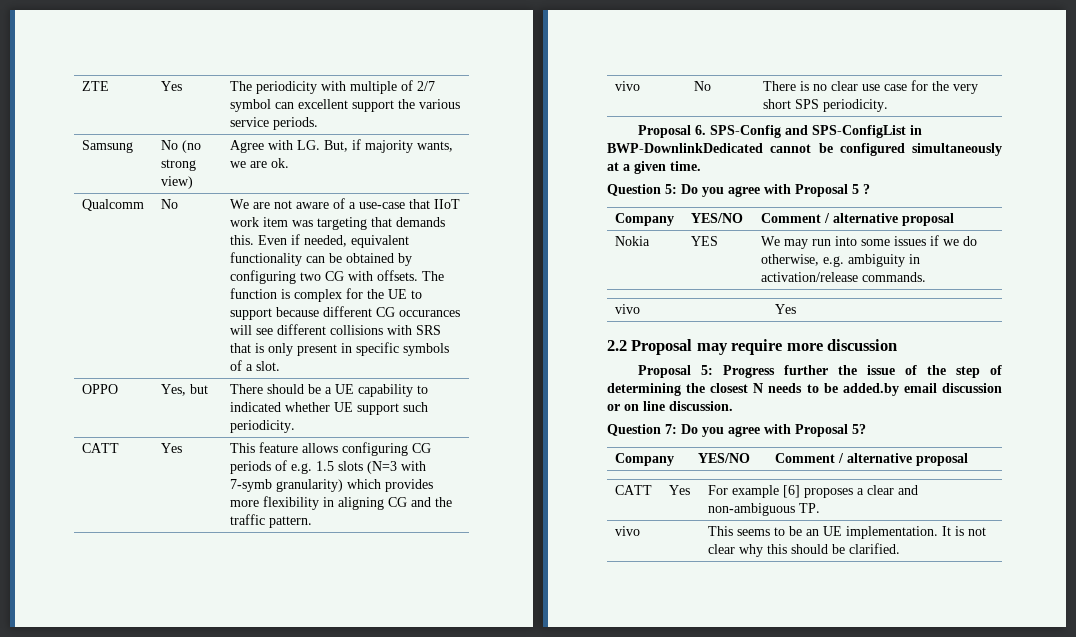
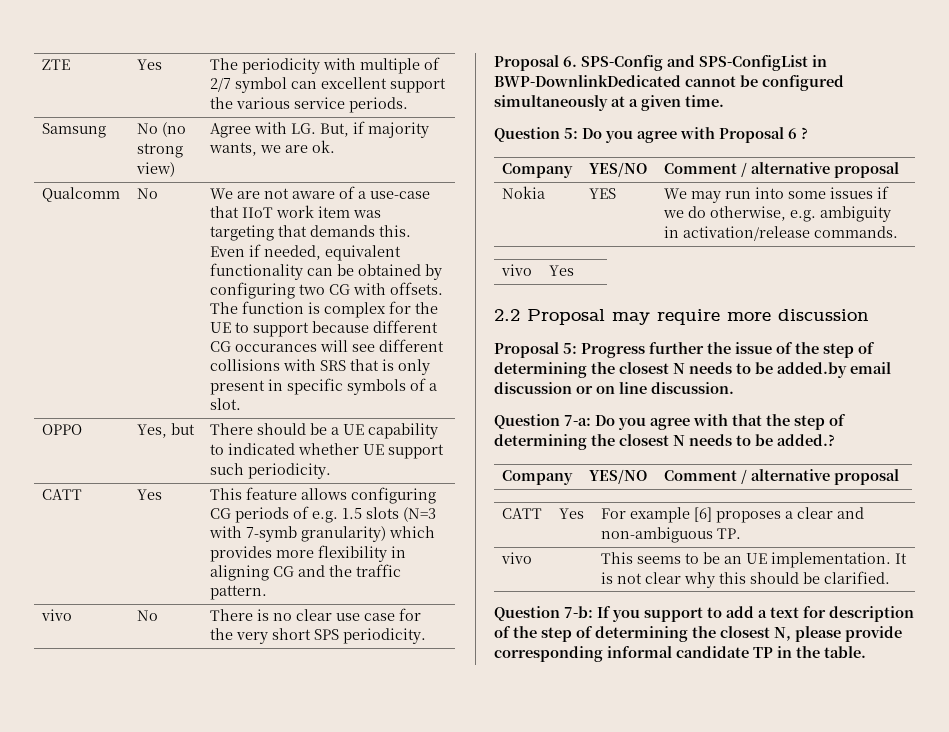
- Question 5: Do you agree with Proposal 5 ?
+ Question 5: Do you agree with Proposal 6 ?
- Question 7: Do you agree with Proposal 5?
+ Question 7-a: Do you agree with that the step of determining the closest N needs to be added.?
+ Question 7-b: If you support to add a text for description of the step of determining the closest N, please provide corresponding informal candidate TP in the table.

